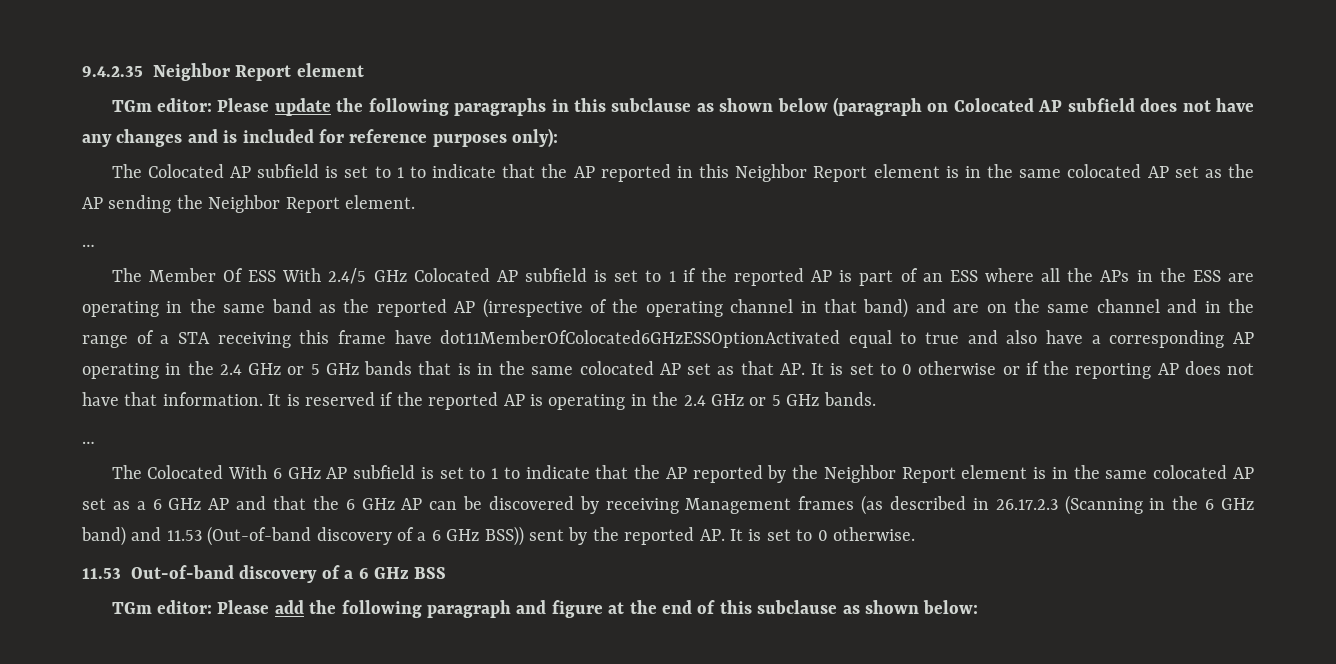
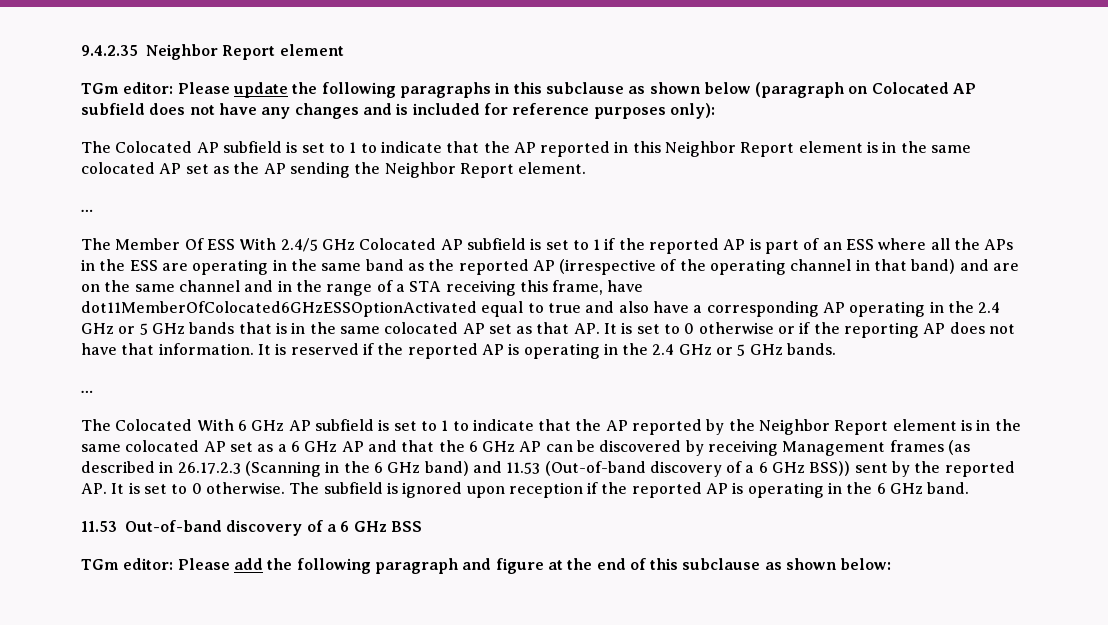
- The Member Of ESS With 2.4/5 GHz Colocated AP subfield is set to 1 if the reported AP is part of an ESS where all the APs in the ESS are operating in the same band as the reported AP (irrespective of the operating channel in that band) and are on the same channel and in the range of a STA receiving this frame have dot11MemberOfColocated6GHzESSOptionActivated equal to true and also have a corresponding AP operating in the 2.4 GHz or 5 GHz bands that is in the same colocated AP set as that AP. It is set to 0 otherwise or if the reporting AP does not have that information.
+ The Member Of ESS With 2.4/5 GHz Colocated AP subfield is set to 1 if the reported AP is part of an ESS where all the APs in the ESS are operating in the same band as the reported AP (irrespective of the operating channel in that band) and are on the same channel and in the range of a STA receiving this frame, have dot11MemberOfColocated6GHzESSOptionActivated equal to true and also have a corresponding AP operating in the 2.4 GHz or 5 GHz bands that is in the same colocated AP set as that AP. It is set to 0 otherwise or if the reporting AP does not have that information.
+ The subfield is ignored upon reception if the reported AP is operating in the 6 GHz band.

